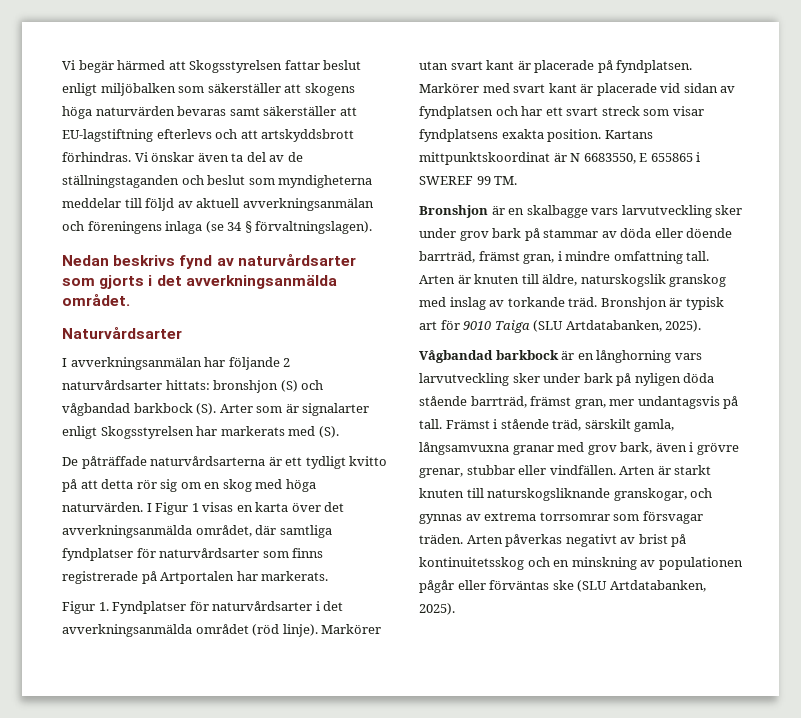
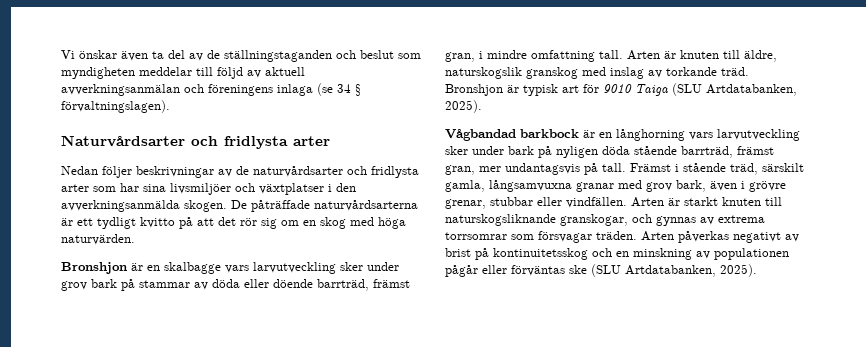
- Vi begär härmed att Skogsstyrelsen fattar beslut enligt miljöbalken som säkerställer att skogens höga naturvärden bevaras samt säkerställer att EU-lagstiftning efterlevs och att artskyddsbrott förhindras. Vi önskar även ta del av de ställningstaganden och beslut som myndigheterna meddelar till följd av aktuell avverkningsanmälan och föreningens inlaga (se 34 § förvaltningslagen).
+ Vi önskar även ta del av de ställningstaganden och beslut som myndigheten meddelar till följd av aktuell avverkningsanmälan och föreningens inlaga (se 34 § förvaltningslagen).
- Nedan beskrivs fynd av naturvårdsarter som gjorts i det avverkningsanmälda området.
- Naturvårdsarter
- I avverkningsanmälan har följande 2 naturvårdsarter hittats: bronshjon (S) och vågbandad barkbock (S). Arter som är signalarter enligt Skogsstyrelsen har markerats med (S).
- De påträffade naturvårdsarterna är ett tydligt kvitto på att detta rör sig om en skog med höga naturvärden. I Figur 1 visas en karta över det avverkningsanmälda området, där samtliga fyndplatser för naturvårdsarter som finns registrerade på Artportalen har markerats.
- Figur 1. Fyndplatser för naturvårdsarter i det avverkningsanmälda området (röd linje). Markörer utan svart kant är placerade på fyndplatsen. Markörer med svart kant är placerade vid sidan av fyndplatsen och har ett svart streck som visar fyndplatsens exakta position. Kartans mittpunktskoordinat är N 6683550, E 655865 i SWEREF 99 TM.
+ Naturvårdsarter och fridlysta arter
+ Nedan följer beskrivningar av de naturvårdsarter och fridlysta arter som har sina livsmiljöer och växtplatser i den avverkningsanmälda skogen. De påträffade naturvårdsarterna är ett tydligt kvitto på att det rör sig om en skog med höga naturvärden.

